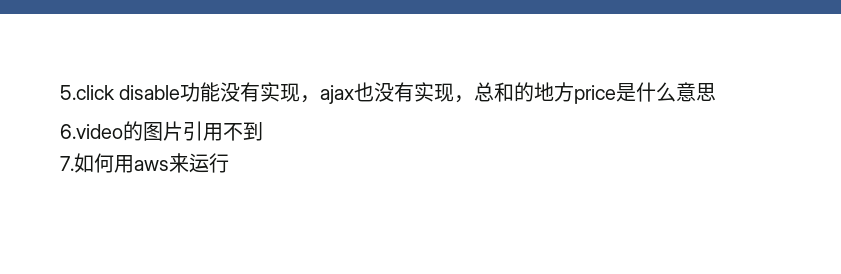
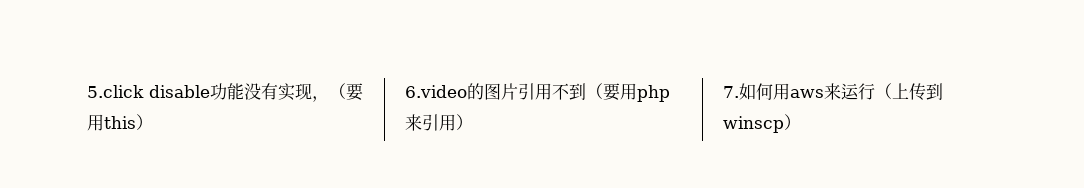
- 5.click disable功能没有实现，ajax也没有实现，总和的地方price是什么意思
+ 5.click disable功能没有实现，（要用this）
- 6.video的图片引用不到
+ 6.video的图片引用不到（要用php来引用）
- 7.如何用aws来运行
+ 7.如何用aws来运行（上传到winscp）

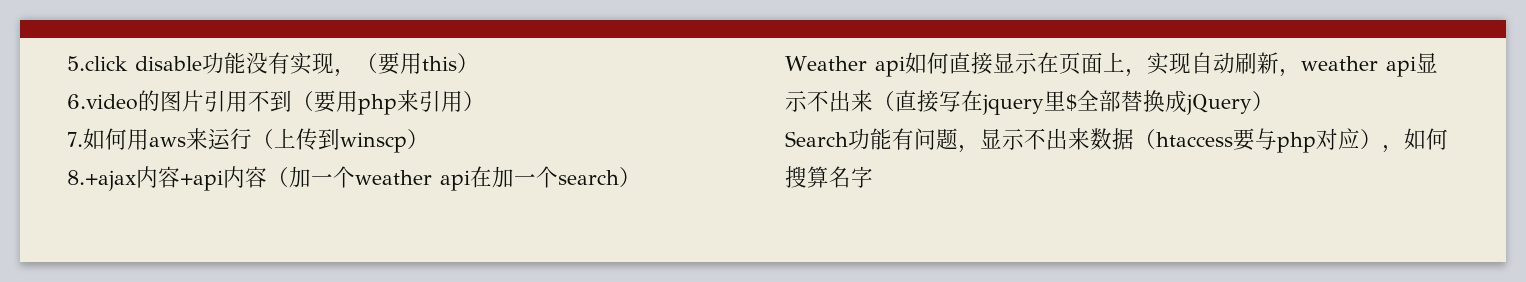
+ 8.+ajax内容+api内容（加一个weather api在加一个search）
+ Weather api如何直接显示在页面上，实现自动刷新，weather api显示不出来（直接写在jquery里$全部替换成jQuery）
+ Search功能有问题，显示不出来数据（htaccess要与php对应），如何搜算名字

